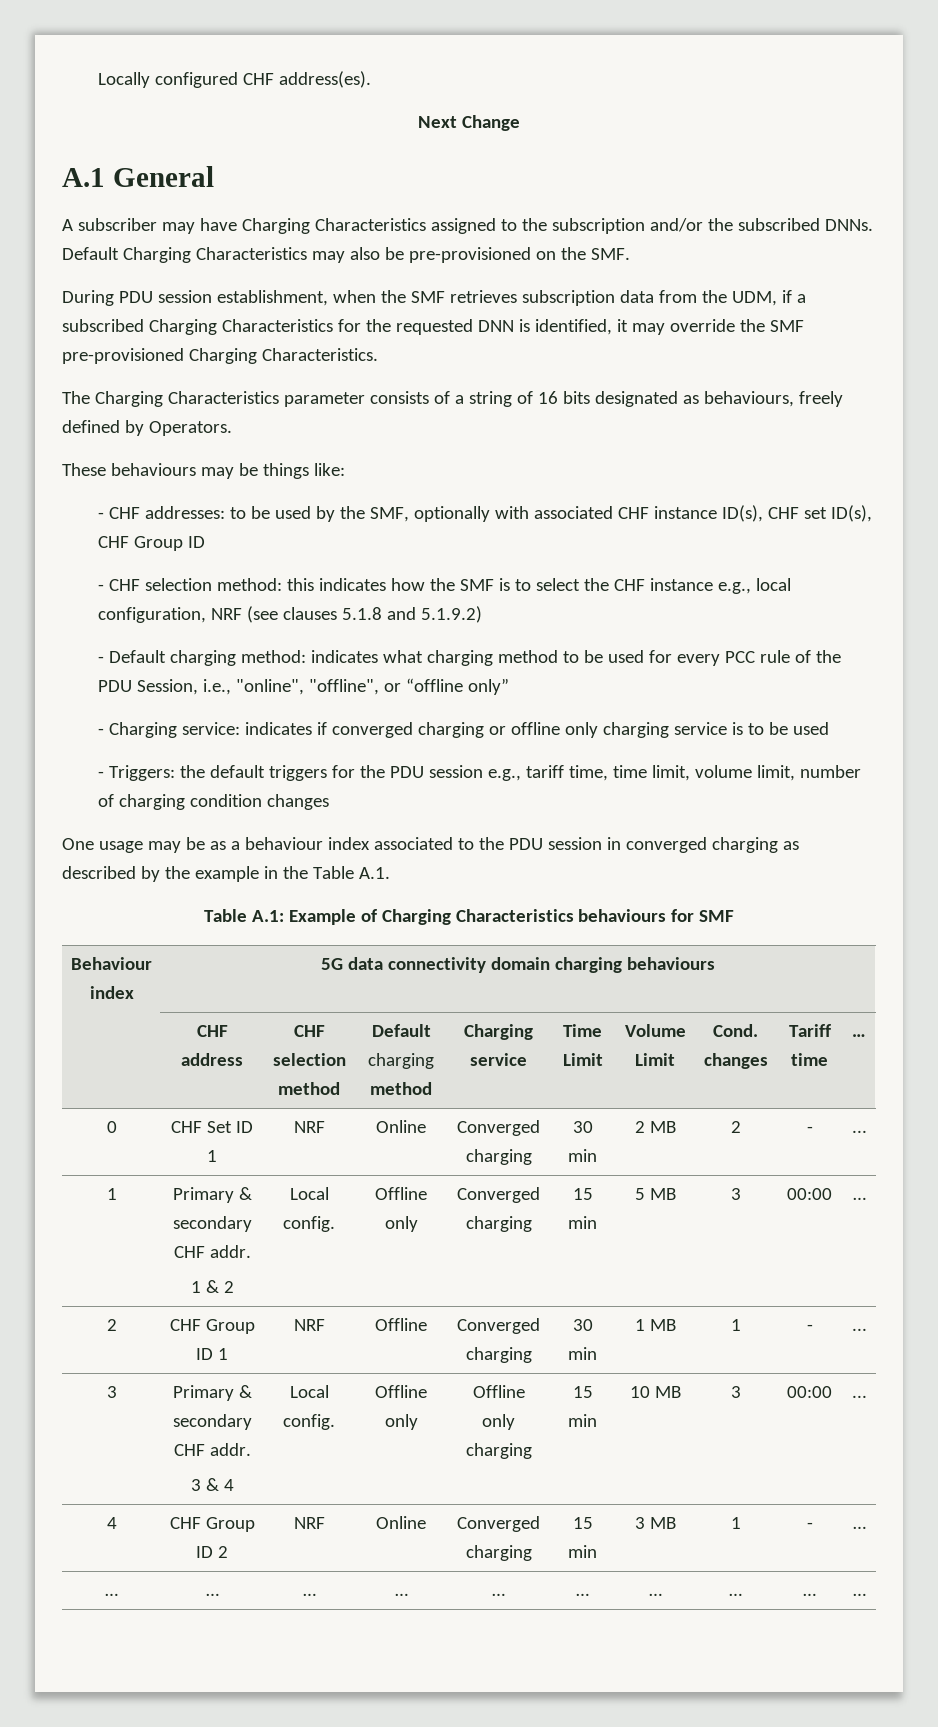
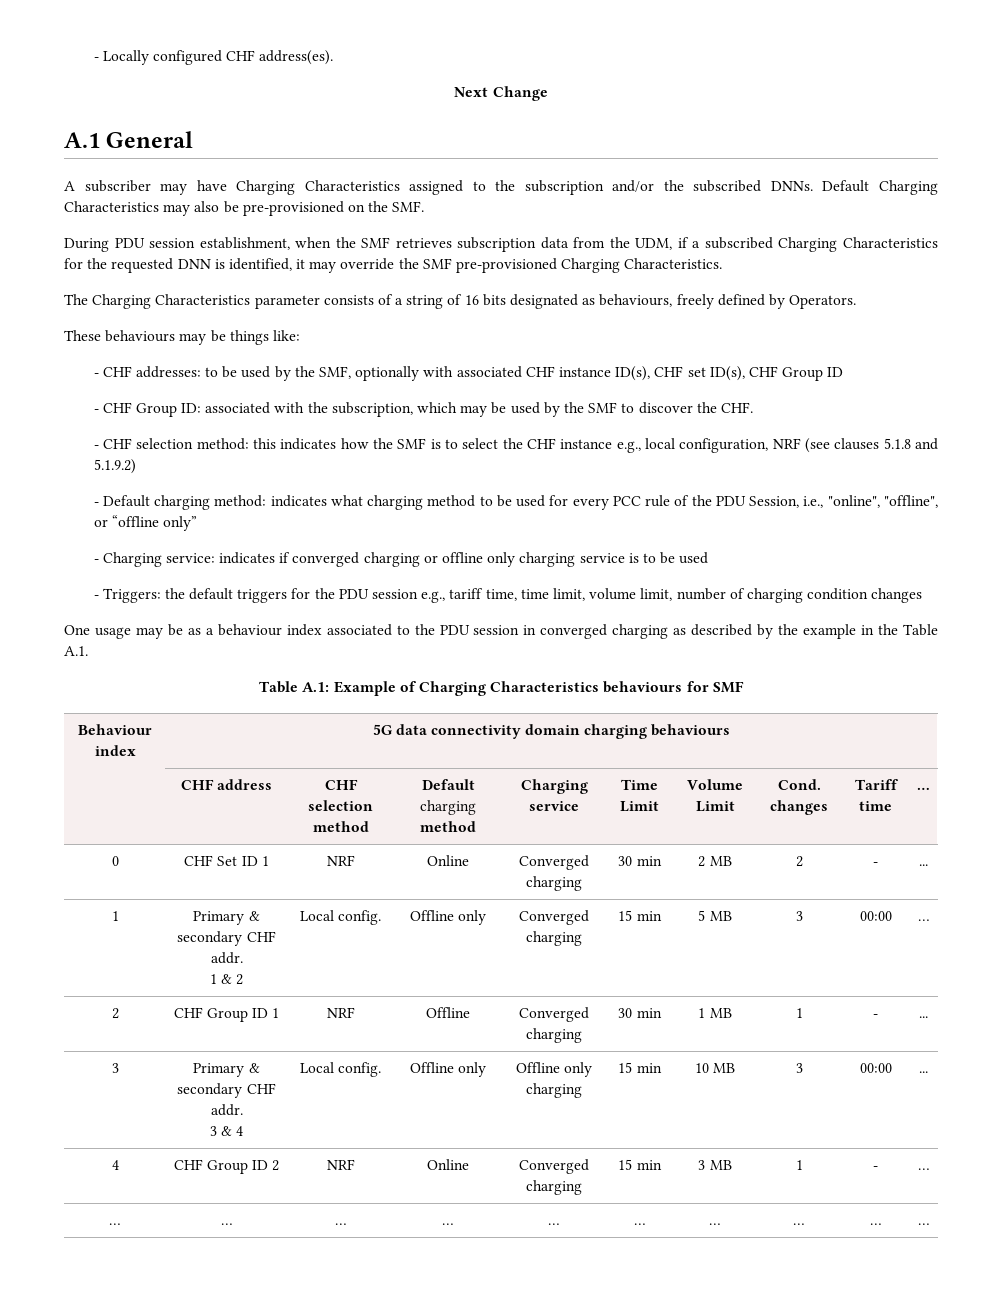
- Locally configured CHF address(es).
+ - Locally configured CHF address(es).
+ - CHF Group ID: associated with the subscription, which may be used by the SMF to discover the CHF.

